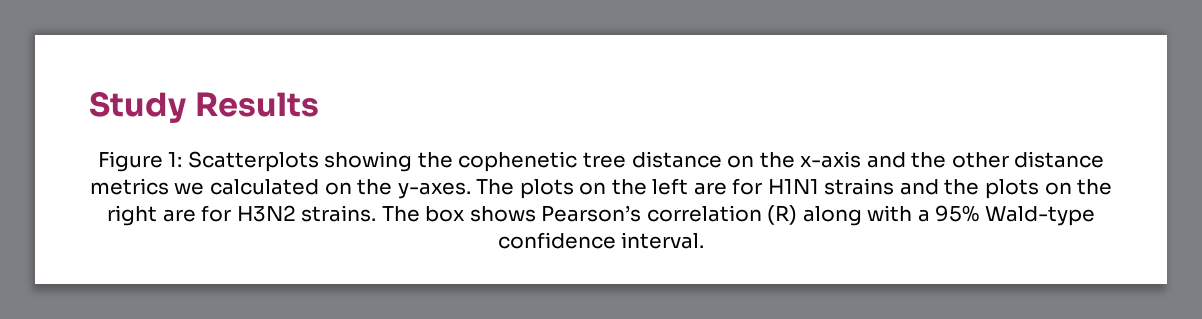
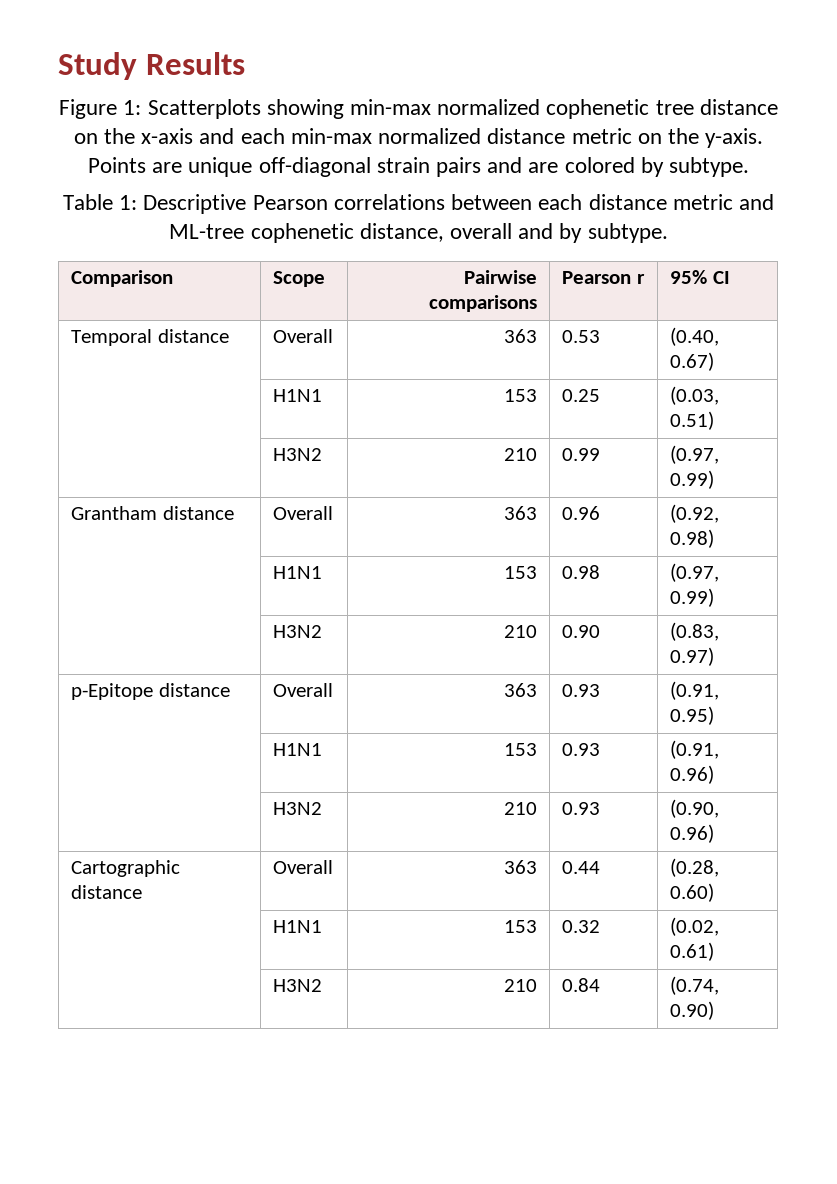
- Figure 1: Scatterplots showing the cophenetic tree distance on the x-axis and the other distance metrics we calculated on the y-axes. The plots on the left are for H1N1 strains and the plots on the right are for H3N2 strains. The box shows Pearson’s correlation (R) along with a 95% Wald-type confidence interval.
+ Figure 1: Scatterplots showing min-max normalized cophenetic tree distance on the x-axis and each min-max normalized distance metric on the y-axis. Points are unique off-diagonal strain pairs and are colored by subtype.
+ Table 1: Descriptive Pearson correlations between each distance metric and ML-tree cophenetic distance, overall and by subtype.
+ Comparison | Scope | Pairwise comparisons | Pearson r | 95% CI
+ Temporal distance | Overall | 363 | 0.53 | (0.40, 0.67)
+ | H1N1 | 153 | 0.25 | (0.03, 0.51)
+ | H3N2 | 210 | 0.99 | (0.97, 0.99)
+ Grantham distance | Overall | 363 | 0.96 | (0.92, 0.98)
+ | H1N1 | 153 | 0.98 | (0.97, 0.99)
+ | H3N2 | 210 | 0.90 | (0.83, 0.97)
+ p-Epitope distance | Overall | 363 | 0.93 | (0.91, 0.95)
+ | H1N1 | 153 | 0.93 | (0.91, 0.96)
+ | H3N2 | 210 | 0.93 | (0.90, 0.96)
+ Cartographic distance | Overall | 363 | 0.44 | (0.28, 0.60)
+ | H1N1 | 153 | 0.32 | (0.02, 0.61)
+ | H3N2 | 210 | 0.84 | (0.74, 0.90)

